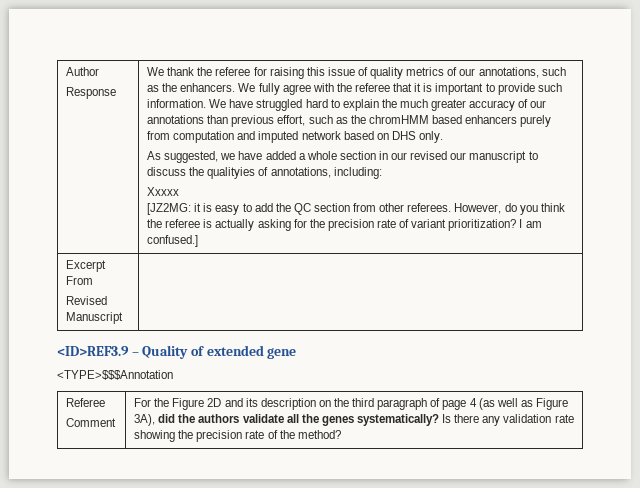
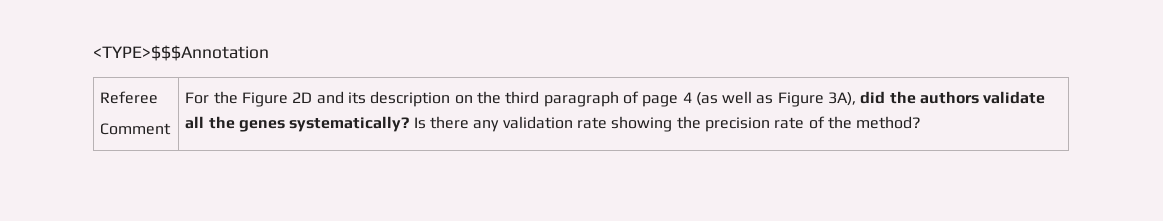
- Author
- Response | We thank the referee for raising this issue of quality metrics of our annotations, such as the enhancers. We fully agree with the referee that it is important to provide such information. We have struggled hard to explain the much greater accuracy of our annotations than previous effort, such as the chromHMM based enhancers purely from computation and imputed network based on DHS only.
- As suggested, we have added a whole section in our revised our manuscript to discuss the qualityies of annotations, including:
- Xxxxx
- [JZ2MG: it is easy to add the QC section from other referees. However, do you think the referee is actually asking for the precision rate of variant prioritization? I am confused.]
- Excerpt From
- Revised Manuscript |
- <ID>REF3.9 – Quality of extended gene

